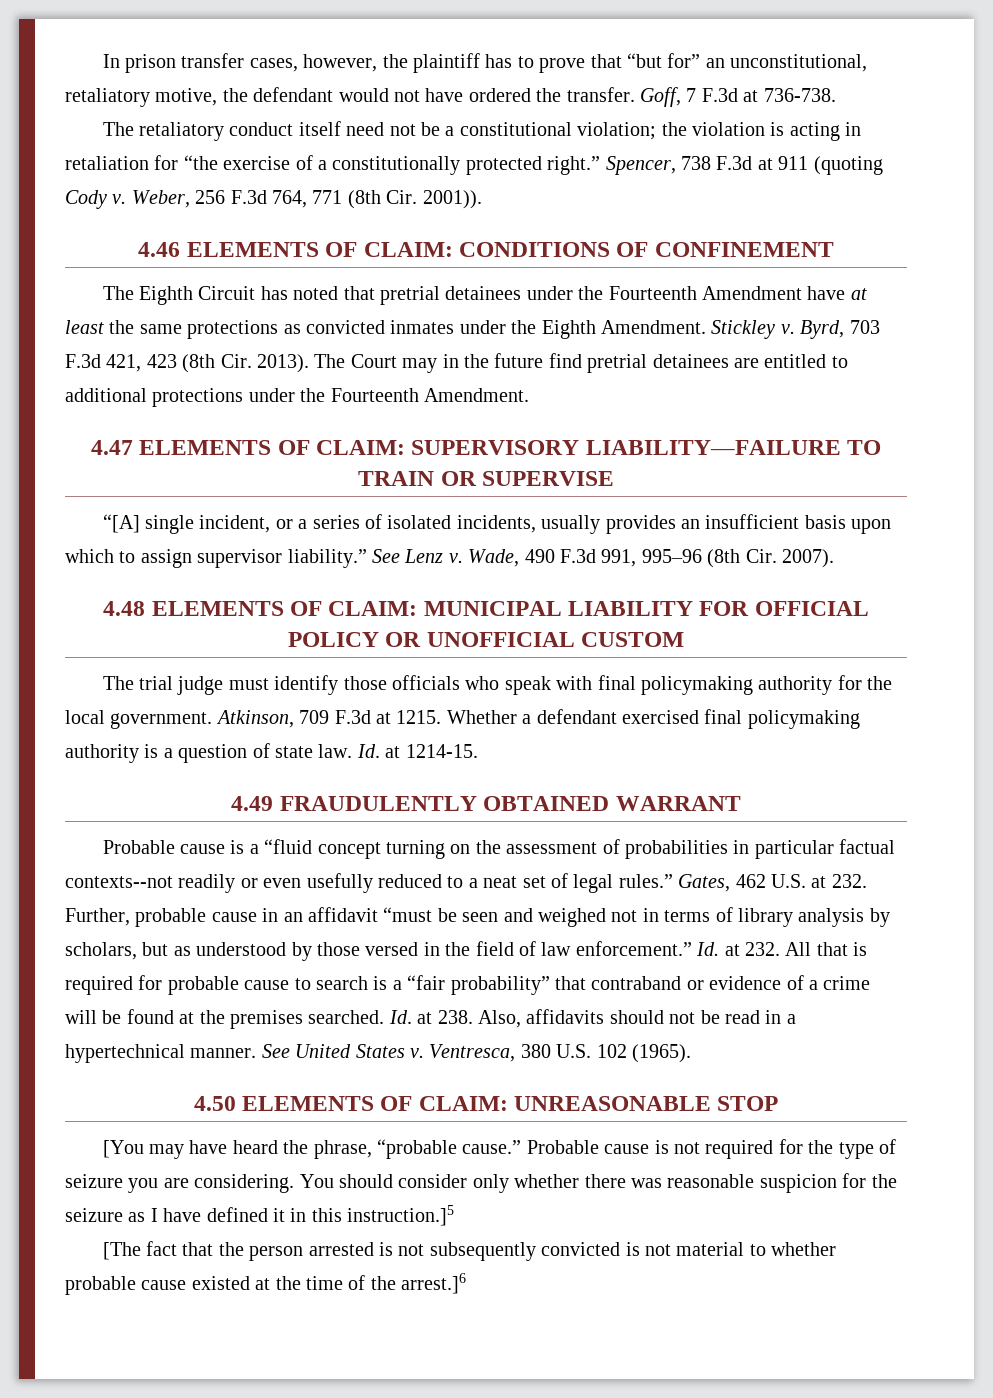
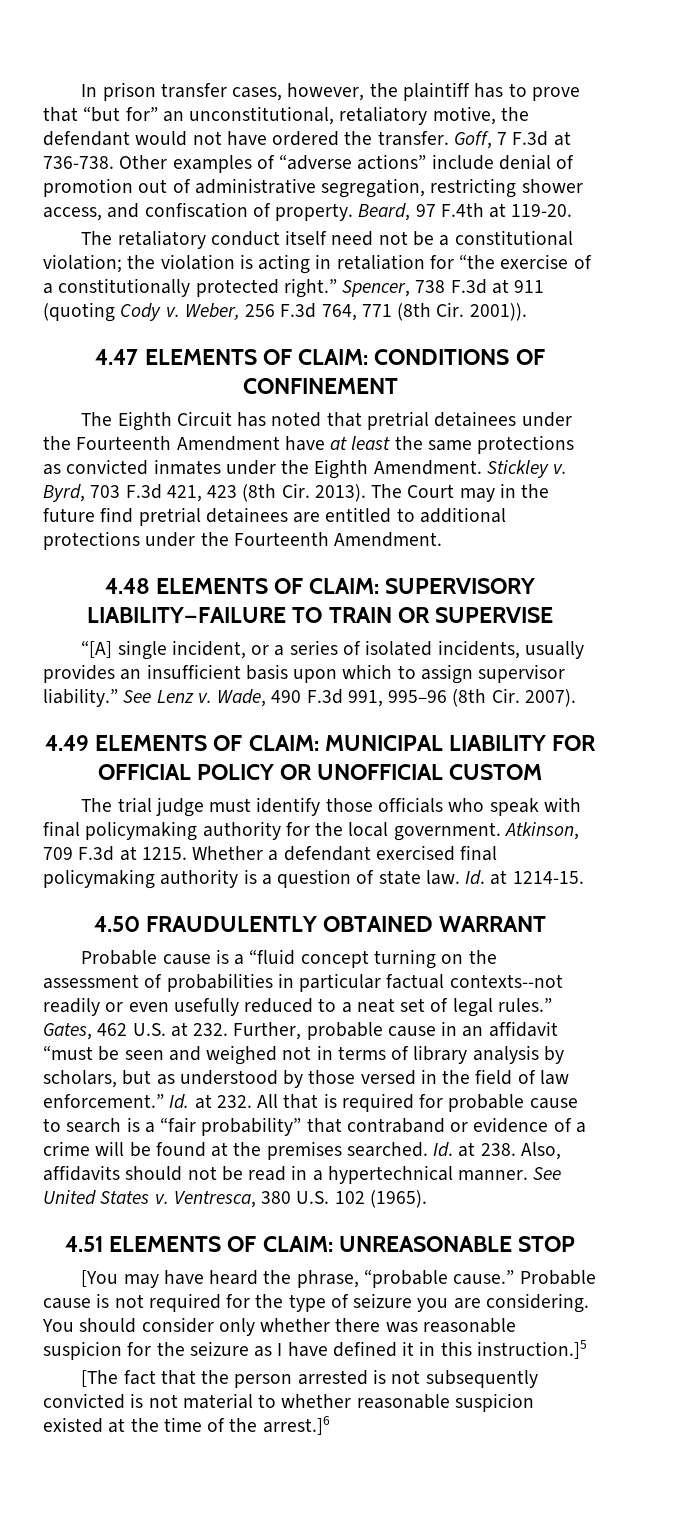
+ Other examples of “adverse actions” include denial of promotion out of administrative segregation, restricting shower access, and confiscation of property. Beard, 97 F.4th at 119-20.
- 4.46 ELEMENTS OF CLAIM: CONDITIONS OF CONFINEMENT
+ 4.47 ELEMENTS OF CLAIM: CONDITIONS OF CONFINEMENT
- 4.47 ELEMENTS OF CLAIM: SUPERVISORY LIABILITY—FAILURE TO TRAIN OR SUPERVISE
+ 4.48 ELEMENTS OF CLAIM: SUPERVISORY LIABILITY—FAILURE TO TRAIN OR SUPERVISE
- 4.48 ELEMENTS OF CLAIM: MUNICIPAL LIABILITY FOR OFFICIAL POLICY OR UNOFFICIAL CUSTOM
+ 4.49 ELEMENTS OF CLAIM: MUNICIPAL LIABILITY FOR OFFICIAL POLICY OR UNOFFICIAL CUSTOM
- 4.49 FRAUDULENTLY OBTAINED WARRANT
+ 4.50 FRAUDULENTLY OBTAINED WARRANT
- 4.50 ELEMENTS OF CLAIM: UNREASONABLE STOP
+ 4.51 ELEMENTS OF CLAIM: UNREASONABLE STOP
- [The fact that the person arrested is not subsequently convicted is not material to whether probable cause existed at the time of the arrest.]6
+ [The fact that the person arrested is not subsequently convicted is not material to whether reasonable suspicion existed at the time of the arrest.]6

